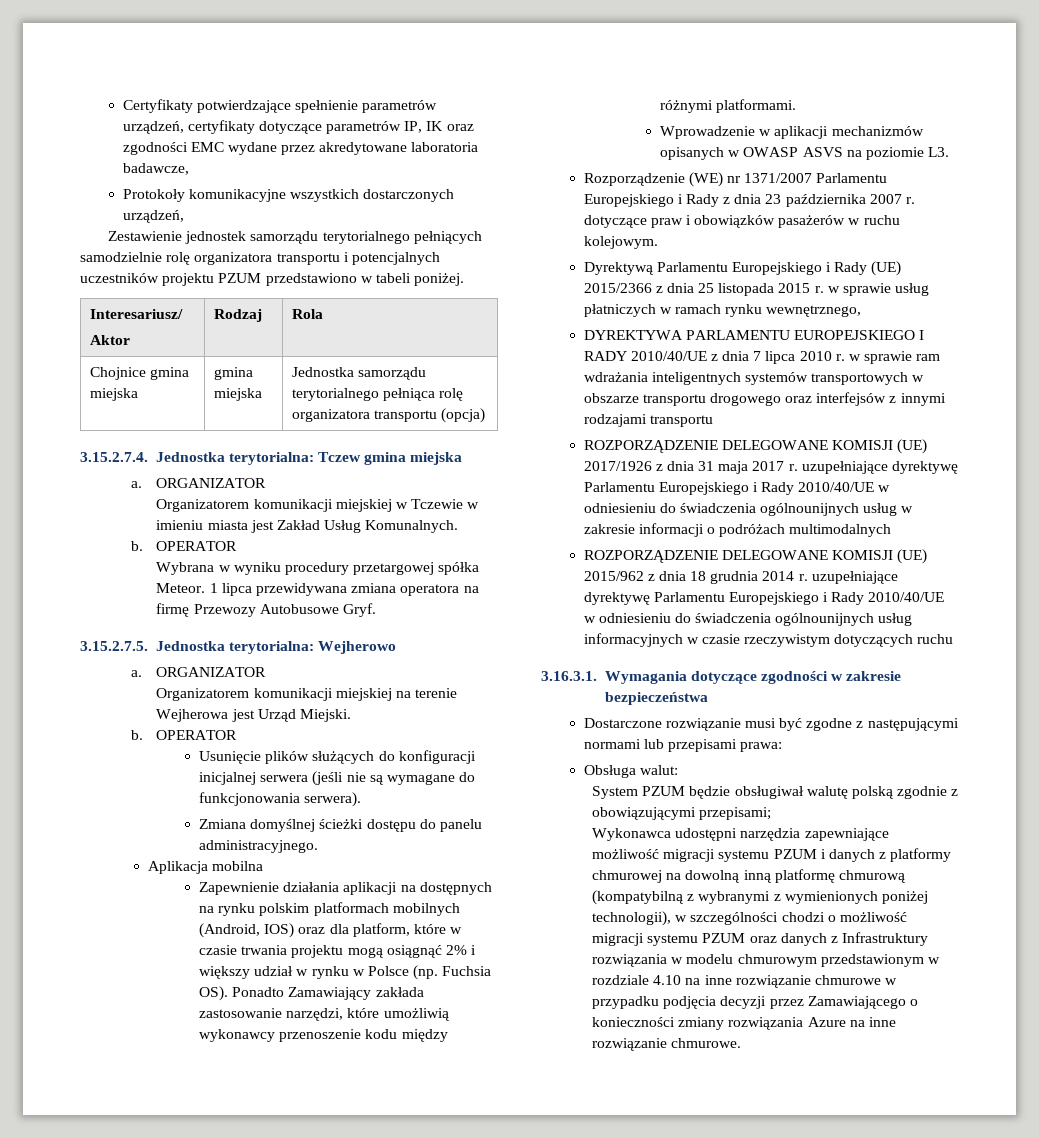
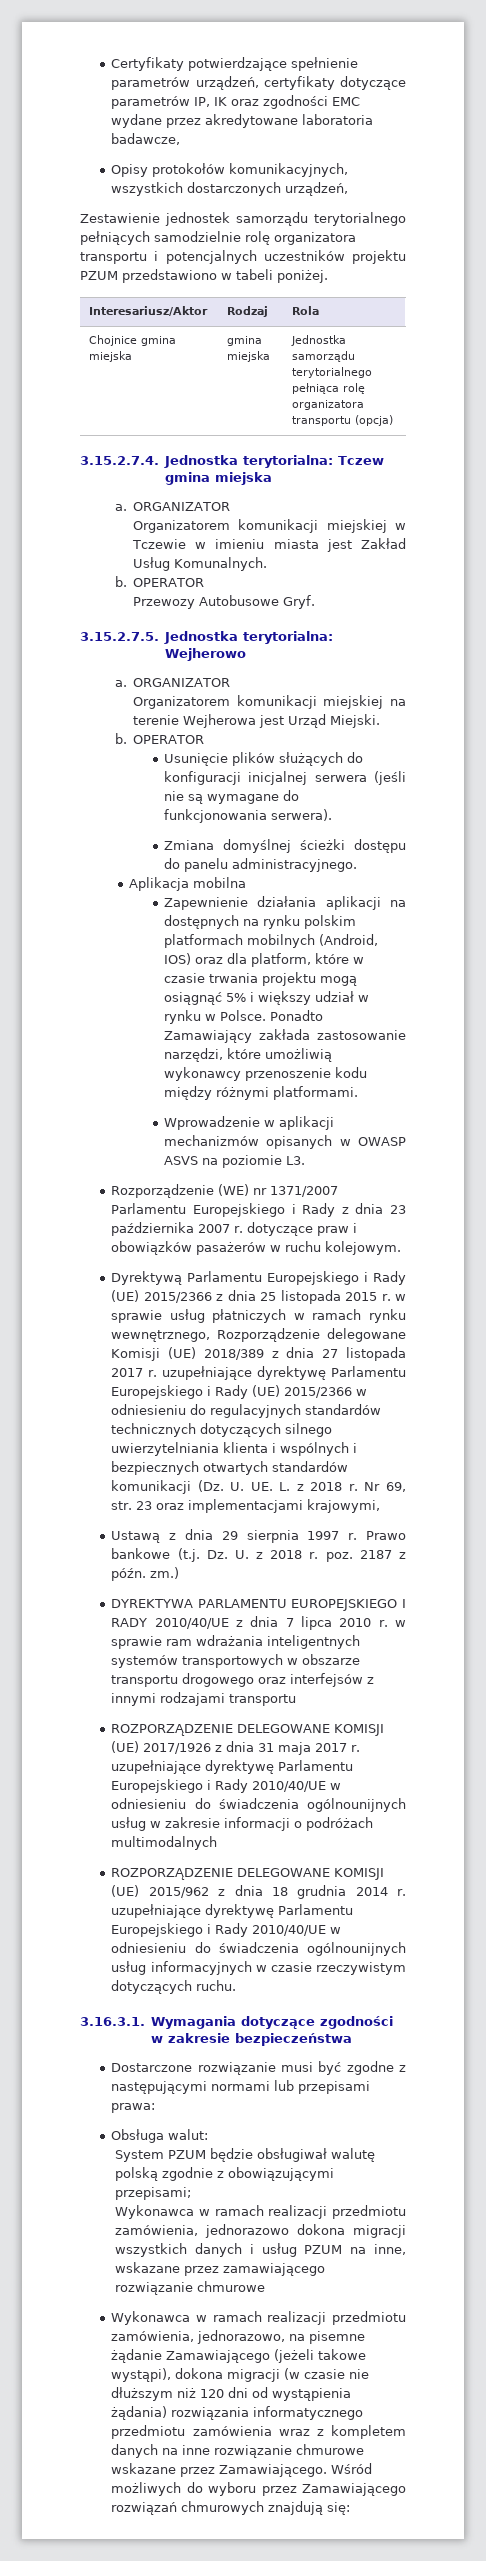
- Protokoły komunikacyjne wszystkich dostarczonych urządzeń,
+ Opisy protokołów komunikacyjnych, wszystkich dostarczonych urządzeń,
- Interesariusz/
- Aktor | Rodzaj | Rola
+ Interesariusz/Aktor | Rodzaj | Rola
- Wybrana w wyniku procedury przetargowej spółka Meteor. 1 lipca przewidywana zmiana operatora na firmę Przewozy Autobusowe Gryf.
+ Przewozy Autobusowe Gryf.
- Zapewnienie działania aplikacji na dostępnych na rynku polskim platformach mobilnych (Android, IOS) oraz dla platform, które w czasie trwania projektu mogą osiągnąć 2% i większy udział w rynku w Polsce (np. Fuchsia OS). Ponadto Zamawiający zakłada zastosowanie narzędzi, które umożliwią wykonawcy przenoszenie kodu między różnymi platformami.
+ Zapewnienie działania aplikacji na dostępnych na rynku polskim platformach mobilnych (Android, IOS) oraz dla platform, które w czasie trwania projektu mogą osiągnąć 5% i większy udział w rynku w Polsce. Ponadto Zamawiający zakłada zastosowanie narzędzi, które umożliwią wykonawcy przenoszenie kodu między różnymi platformami.
- Dyrektywą Parlamentu Europejskiego i Rady (UE) 2015/2366 z dnia 25 listopada 2015 r. w sprawie usług płatniczych w ramach rynku wewnętrznego,
+ Dyrektywą Parlamentu Europejskiego i Rady (UE) 2015/2366 z dnia 25 listopada 2015 r. w sprawie usług płatniczych w ramach rynku wewnętrznego, Rozporządzenie delegowane Komisji (UE) 2018/389 z dnia 27 listopada 2017 r. uzupełniające dyrektywę Parlamentu Europejskiego i Rady (UE) 2015/2366 w odniesieniu do regulacyjnych standardów technicznych dotyczących silnego uwierzytelniania klienta i wspólnych i bezpiecznych otwartych standardów komunikacji (Dz. U. UE. L. z 2018 r. Nr 69, str. 23 oraz implementacjami krajowymi,
+ Ustawą z dnia 29 sierpnia 1997 r. Prawo bankowe (t.j. Dz. U. z 2018 r. poz. 2187 z późn. zm.)
- ROZPORZĄDZENIE DELEGOWANE KOMISJI (UE) 2015/962 z dnia 18 grudnia 2014 r. uzupełniające dyrektywę Parlamentu Europejskiego i Rady 2010/40/UE w odniesieniu do świadczenia ogólnounijnych usług informacyjnych w czasie rzeczywistym dotyczących ruchu
+ ROZPORZĄDZENIE DELEGOWANE KOMISJI (UE) 2015/962 z dnia 18 grudnia 2014 r. uzupełniające dyrektywę Parlamentu Europejskiego i Rady 2010/40/UE w odniesieniu do świadczenia ogólnounijnych usług informacyjnych w czasie rzeczywistym dotyczących ruchu.
- Wykonawca udostępni narzędzia zapewniające możliwość migracji systemu PZUM i danych z platformy chmurowej na dowolną inną platformę chmurową (kompatybilną z wybranymi z wymienionych poniżej technologii), w szczególności chodzi o możliwość migracji systemu PZUM oraz danych z Infrastruktury rozwiązania w modelu chmurowym przedstawionym w rozdziale 4.10 na inne rozwiązanie chmurowe w przypadku podjęcia decyzji przez Zamawiającego o konieczności zmiany rozwiązania Azure na inne rozwiązanie chmurowe.
+ Wykonawca w ramach realizacji przedmiotu zamówienia, jednorazowo dokona migracji wszystkich danych i usług PZUM na inne, wskazane przez zamawiającego rozwiązanie chmurowe
+ Wykonawca w ramach realizacji przedmiotu zamówienia, jednorazowo, na pisemne żądanie Zamawiającego (jeżeli takowe wystąpi), dokona migracji (w czasie nie dłuższym niż 120 dni od wystąpienia żądania) rozwiązania informatycznego przedmiotu zamówienia wraz z kompletem danych na inne rozwiązanie chmurowe wskazane przez Zamawiającego. Wśród możliwych do wyboru przez Zamawiającego rozwiązań chmurowych znajdują się:

